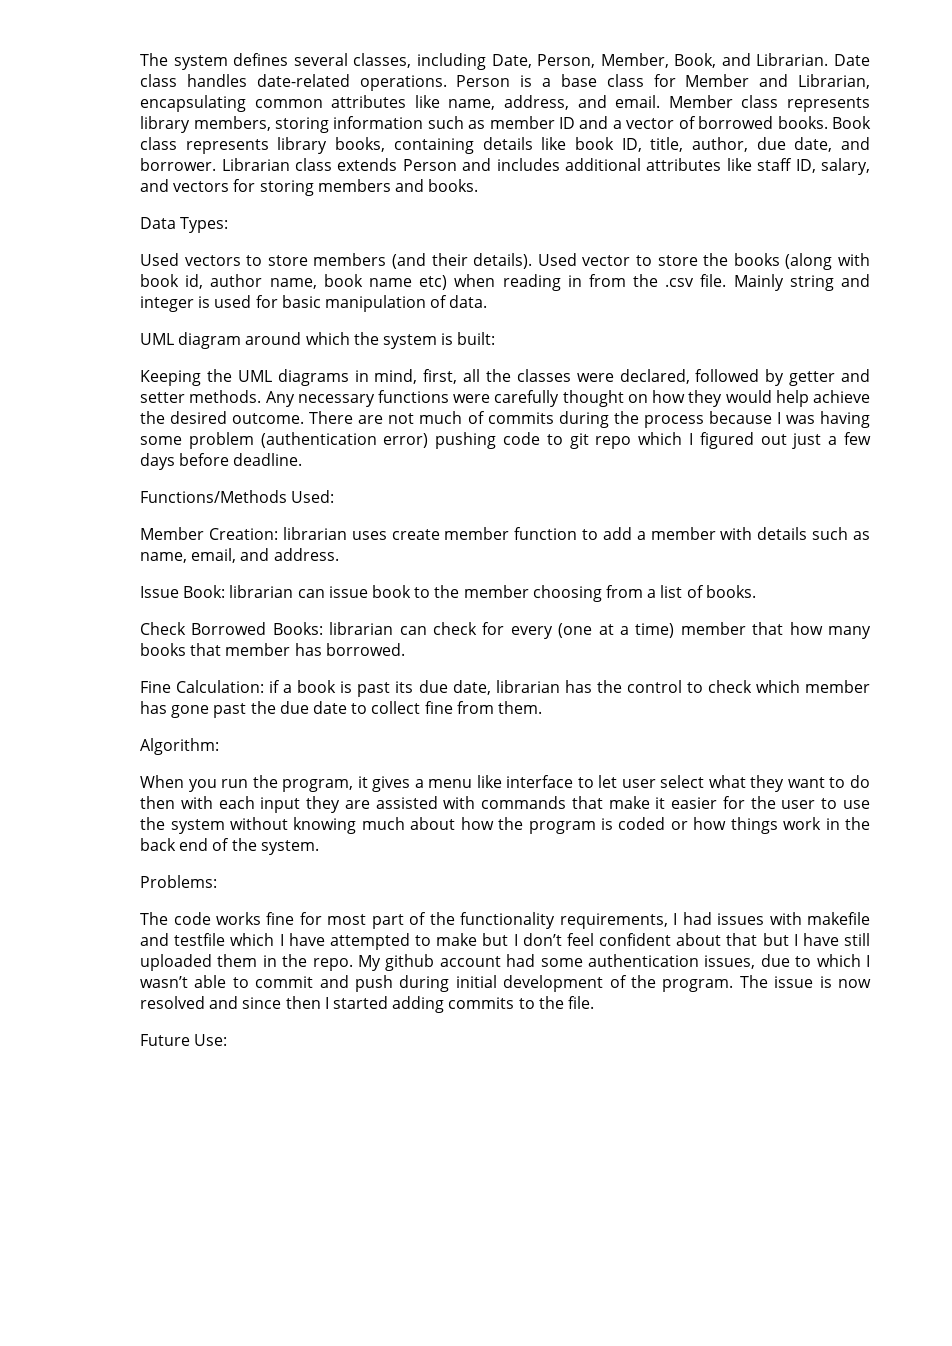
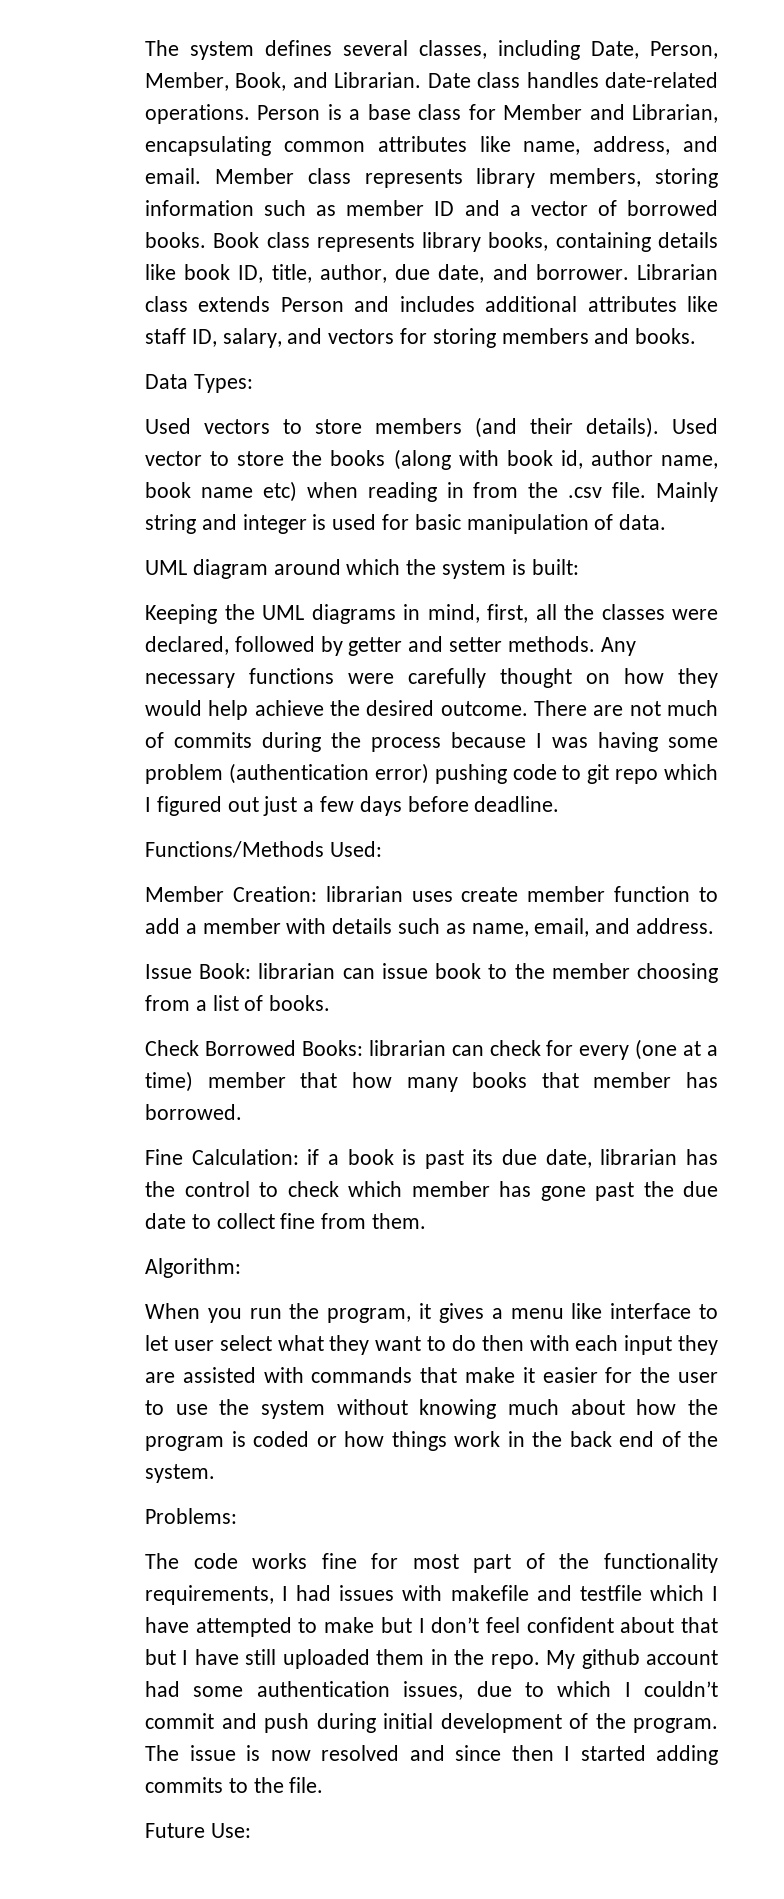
- My github account had some authentication issues, due to which I wasn’t able to commit and push during initial development of the program.
+ My github account had some authentication issues, due to which I couldn’t commit and push during initial development of the program.

